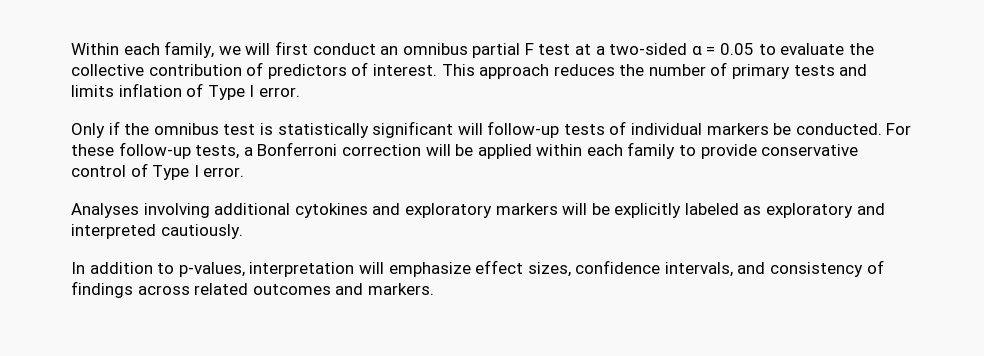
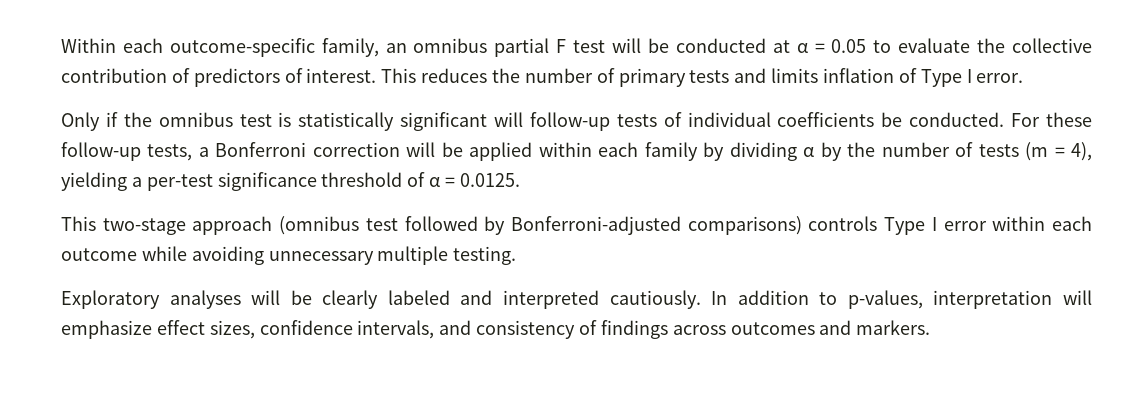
- Within each family, we will first conduct an omnibus partial F test at a two-sided α = 0.05 to evaluate the collective contribution of predictors of interest.
+ Within each outcome-specific family, an omnibus partial F test will be conducted at α = 0.05 to evaluate the collective contribution of predictors of interest.
- This approach reduces the number of primary tests and limits inflation of Type I error.
+ This reduces the number of primary tests and limits inflation of Type I error.
- Only if the omnibus test is statistically significant will follow-up tests of individual markers be conducted.
+ Only if the omnibus test is statistically significant will follow-up tests of individual coefficients be conducted.
- For these follow-up tests, a Bonferroni correction will be applied within each family to provide conservative control of Type I error.
- Analyses involving additional cytokines and exploratory markers will be explicitly labeled as exploratory and interpreted cautiously.
- In addition to p-values, interpretation will emphasize effect sizes, confidence intervals, and consistency of findings across related outcomes and markers.
+ For these follow-up tests, a Bonferroni correction will be applied within each family by dividing α by the number of tests (m = 4), yielding a per-test significance threshold of α = 0.0125.
+ This two-stage approach (omnibus test followed by Bonferroni-adjusted comparisons) controls Type I error within each outcome while avoiding unnecessary multiple testing.
+ Exploratory analyses will be clearly labeled and interpreted cautiously. In addition to p-values, interpretation will emphasize effect sizes, confidence intervals, and consistency of findings across outcomes and markers.

